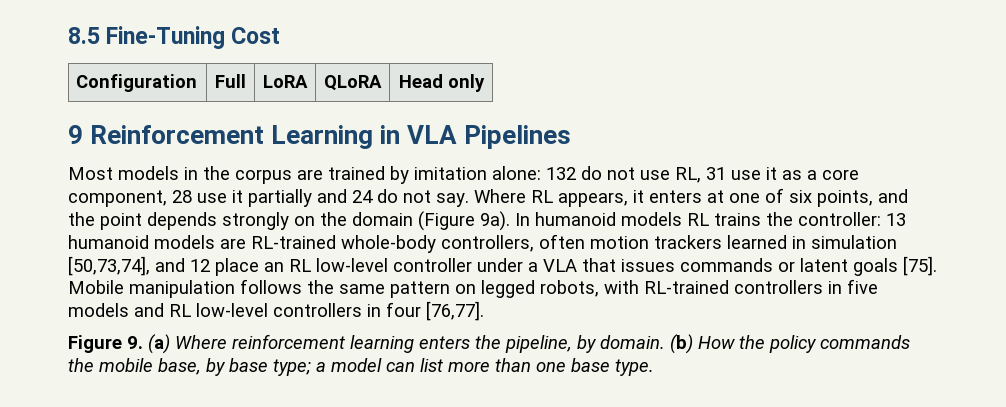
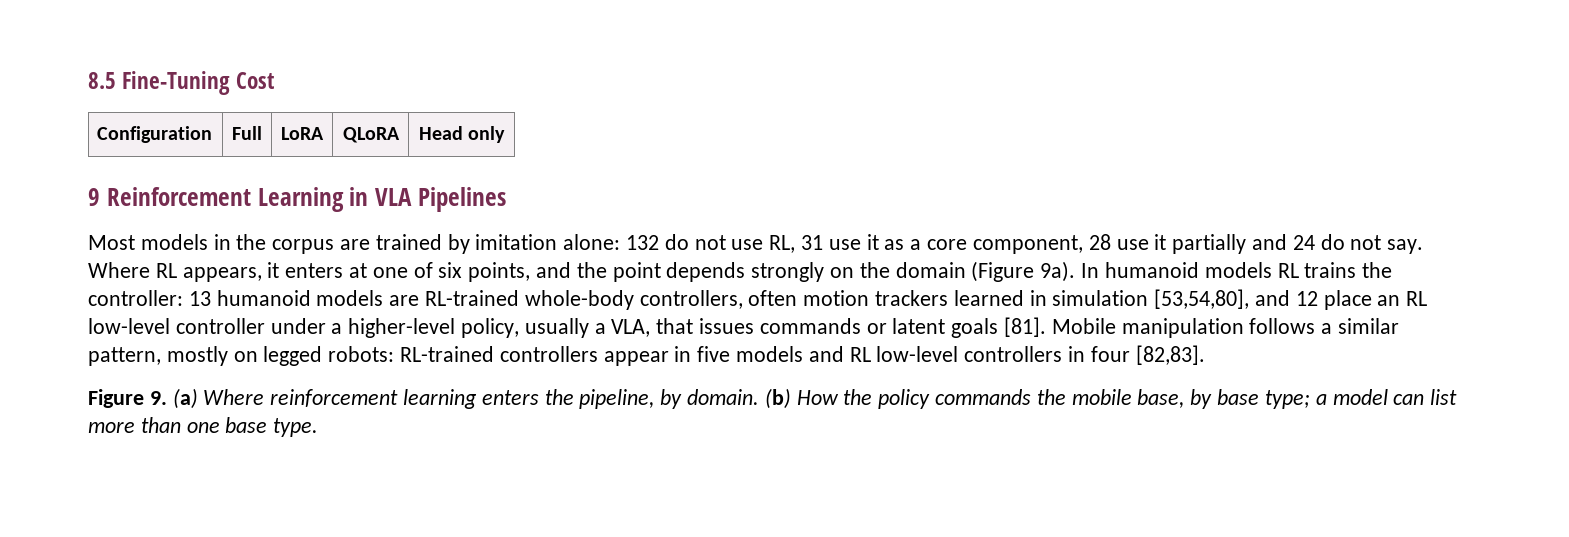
- In humanoid models RL trains the controller: 13 humanoid models are RL-trained whole-body controllers, often motion trackers learned in simulation [50,73,74], and 12 place an RL low-level controller under a VLA that issues commands or latent goals [75].
+ In humanoid models RL trains the controller: 13 humanoid models are RL-trained whole-body controllers, often motion trackers learned in simulation [53,54,80], and 12 place an RL low-level controller under a higher-level policy, usually a VLA, that issues commands or latent goals [81].
- Mobile manipulation follows the same pattern on legged robots, with RL-trained controllers in five models and RL low-level controllers in four [76,77].
+ Mobile manipulation follows a similar pattern, mostly on legged robots: RL-trained controllers appear in five models and RL low-level controllers in four [82,83].

